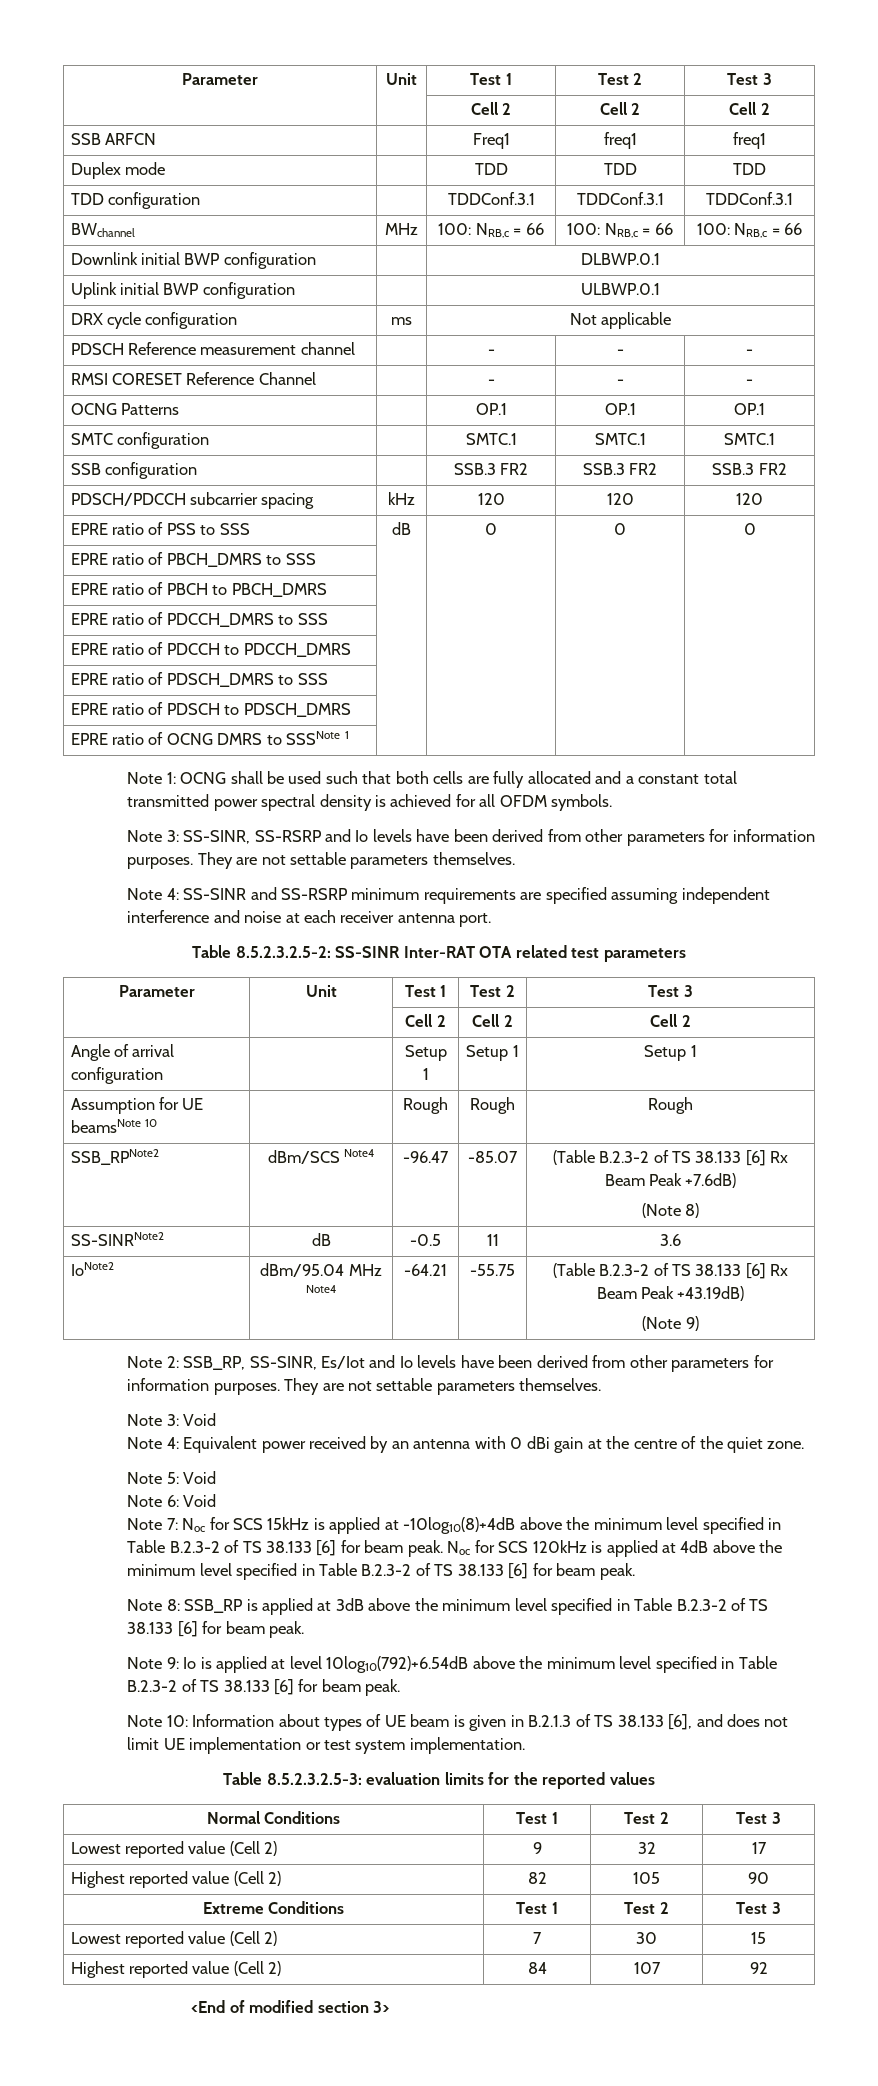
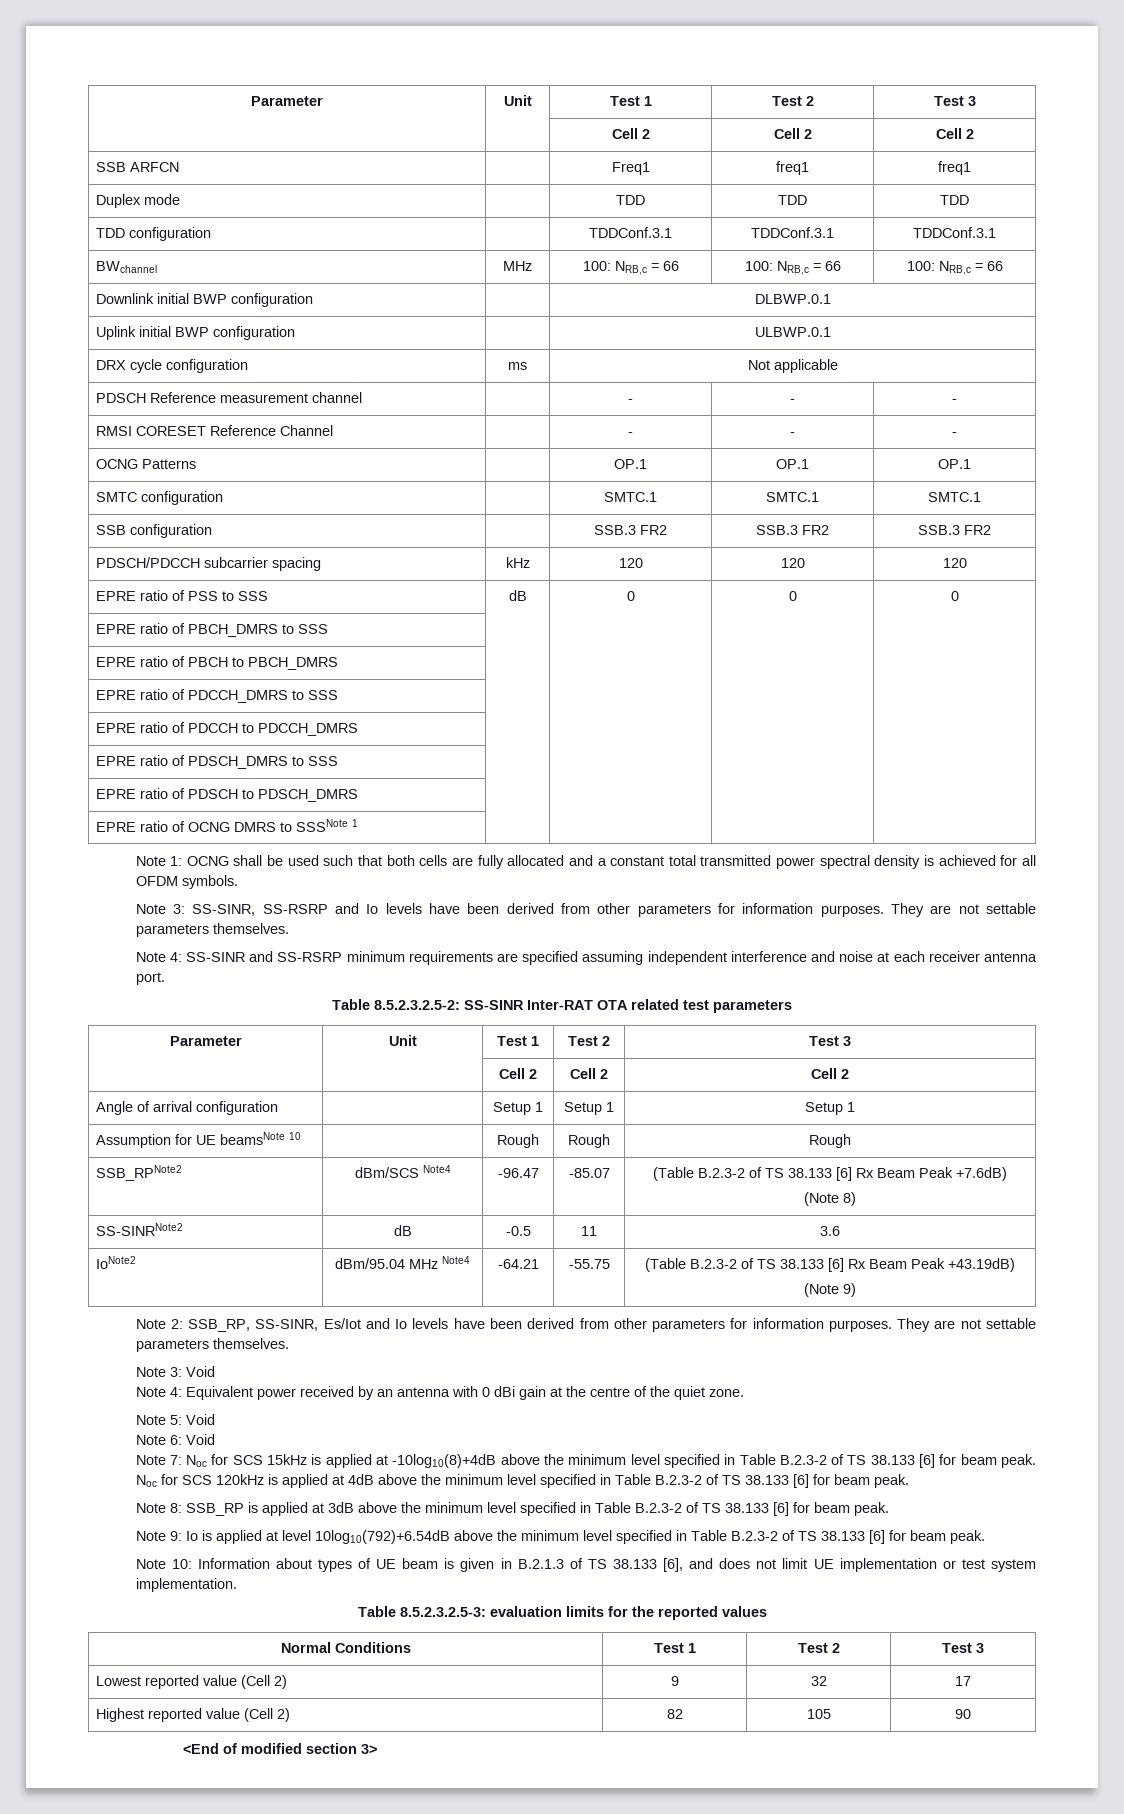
- Extreme Conditions | Test 1 | Test 2 | Test 3
- Lowest reported value (Cell 2) | 7 | 30 | 15
- Highest reported value (Cell 2) | 84 | 107 | 92

